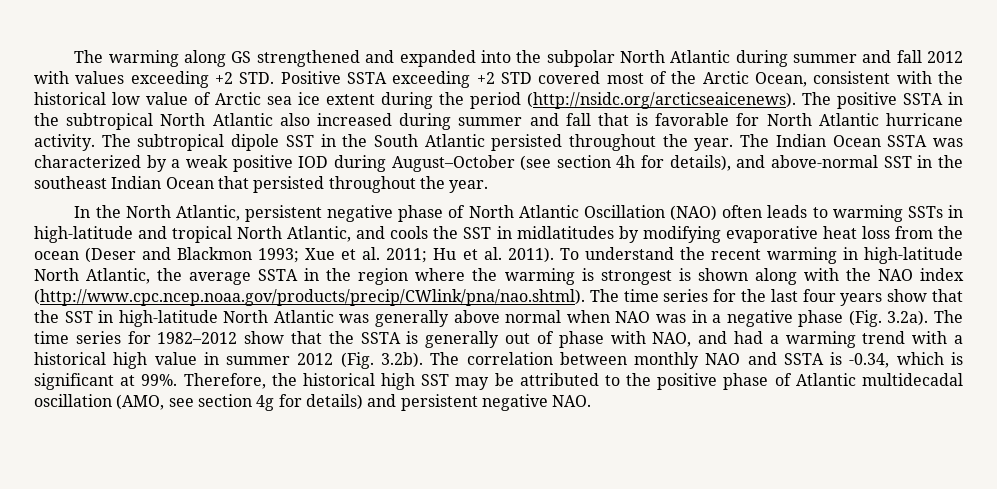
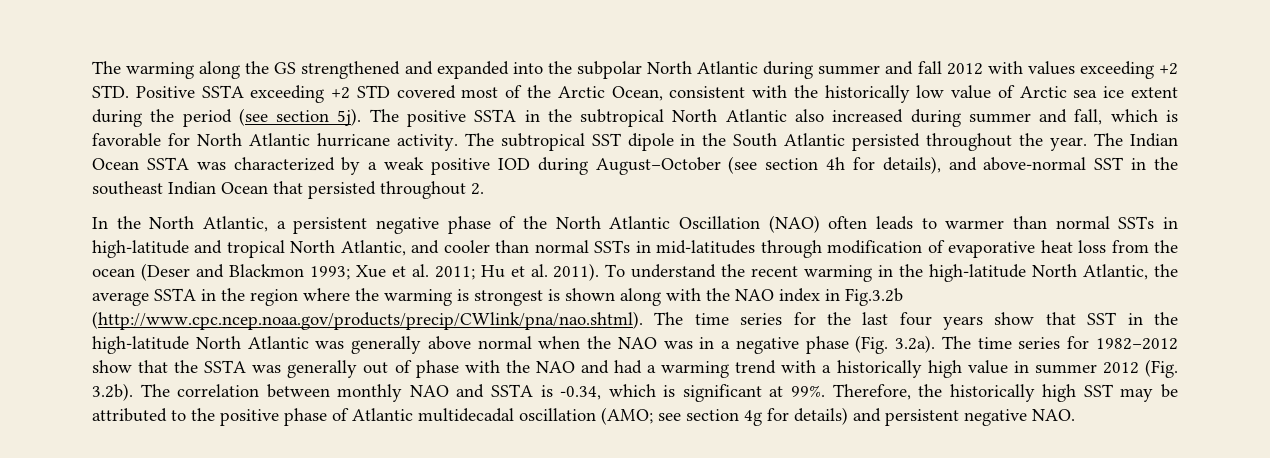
- The warming along GS strengthened and expanded into the subpolar North Atlantic during summer and fall 2012 with values exceeding +2 STD. Positive SSTA exceeding +2 STD covered most of the Arctic Ocean, consistent with the historical low value of Arctic sea ice extent during the period (http://nsidc.org/arcticseaicenews). The positive SSTA in the subtropical North Atlantic also increased during summer and fall that is favorable for North Atlantic hurricane activity.
+ The warming along the GS strengthened and expanded into the subpolar North Atlantic during summer and fall 2012 with values exceeding +2 STD. Positive SSTA exceeding +2 STD covered most of the Arctic Ocean, consistent with the historically low value of Arctic sea ice extent during the period (see section 5j). The positive SSTA in the subtropical North Atlantic also increased during summer and fall, which is favorable for North Atlantic hurricane activity.
- The subtropical dipole SST in the South Atlantic persisted throughout the year.
+ The subtropical SST dipole in the South Atlantic persisted throughout the year.
- The Indian Ocean SSTA was characterized by a weak positive IOD during August–October (see section 4h for details), and above-normal SST in the southeast Indian Ocean that persisted throughout the year.
+ The Indian Ocean SSTA was characterized by a weak positive IOD during August–October (see section 4h for details), and above-normal SST in the southeast Indian Ocean that persisted throughout 2.
- In the North Atlantic, persistent negative phase of North Atlantic Oscillation (NAO) often leads to warming SSTs in high-latitude and tropical North Atlantic, and cools the SST in midlatitudes by modifying evaporative heat loss from the ocean (Deser and Blackmon 1993; Xue et al. 2011; Hu et al. 2011).
+ In the North Atlantic, a persistent negative phase of the North Atlantic Oscillation (NAO) often leads to warmer than normal SSTs in high-latitude and tropical North Atlantic, and cooler than normal SSTs in mid-latitudes through modification of evaporative heat loss from the ocean (Deser and Blackmon 1993; Xue et al. 2011; Hu et al. 2011).
- To understand the recent warming in high-latitude North Atlantic, the average SSTA in the region where the warming is strongest is shown along with the NAO index (http://www.cpc.ncep.noaa.gov/products/precip/CWlink/pna/nao.shtml). The time series for the last four years show that the SST in high-latitude North Atlantic was generally above normal when NAO was in a negative phase (Fig. 3.2a). The time series for 1982–2012 show that the SSTA is generally out of phase with NAO, and had a warming trend with a historical high value in summer 2012 (Fig. 3.2b). The correlation between monthly NAO and SSTA is -0.34, which is significant at 99%.
+ To understand the recent warming in the high-latitude North Atlantic, the average SSTA in the region where the warming is strongest is shown along with the NAO index in Fig.3.2b (http://www.cpc.ncep.noaa.gov/products/precip/CWlink/pna/nao.shtml). The time series for the last four years show that SST in the high-latitude North Atlantic was generally above normal when the NAO was in a negative phase (Fig. 3.2a). The time series for 1982–2012 show that the SSTA was generally out of phase with the NAO and had a warming trend with a historically high value in summer 2012 (Fig. 3.2b). The correlation between monthly NAO and SSTA is -0.34, which is significant at 99%.
- Therefore, the historical high SST may be attributed to the positive phase of Atlantic multidecadal oscillation (AMO, see section 4g for details) and persistent negative NAO.
+ Therefore, the historically high SST may be attributed to the positive phase of Atlantic multidecadal oscillation (AMO; see section 4g for details) and persistent negative NAO.

